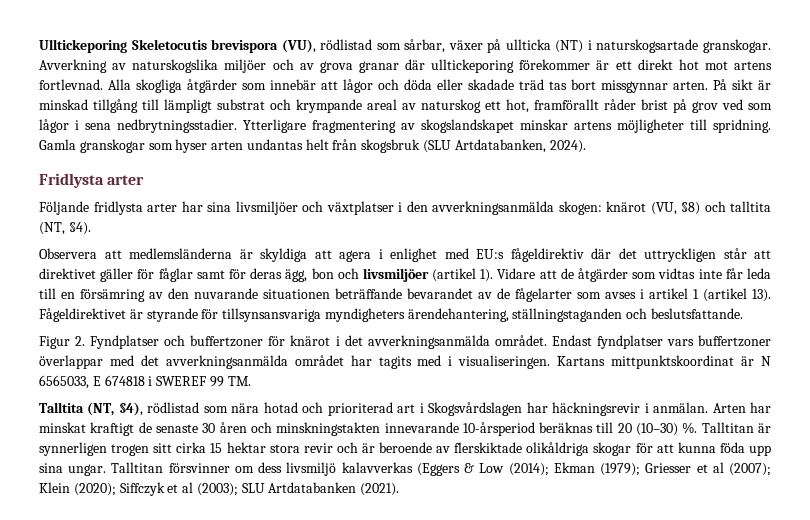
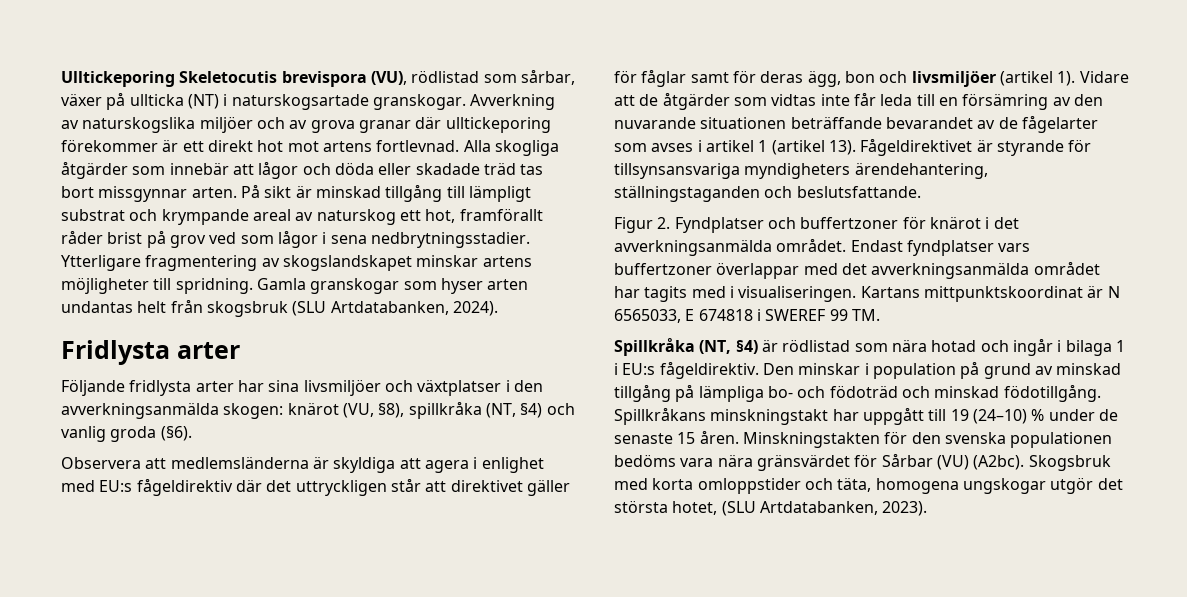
- Följande fridlysta arter har sina livsmiljöer och växtplatser i den avverkningsanmälda skogen: knärot (VU, §8) och talltita (NT, §4).
+ Följande fridlysta arter har sina livsmiljöer och växtplatser i den avverkningsanmälda skogen: knärot (VU, §8), spillkråka (NT, §4) och vanlig groda (§6).
- Talltita (NT, §4), rödlistad som nära hotad och prioriterad art i Skogsvårdslagen har häckningsrevir i anmälan. Arten har minskat kraftigt de senaste 30 åren och minskningstakten innevarande 10-årsperiod beräknas till 20 (10–30) %. Talltitan är synnerligen trogen sitt cirka 15 hektar stora revir och är beroende av flerskiktade olikåldriga skogar för att kunna föda upp sina ungar. Talltitan försvinner om dess livsmiljö kalavverkas (Eggers & Low (2014); Ekman (1979); Griesser et al (2007); Klein (2020); Siffczyk et al (2003); SLU Artdatabanken (2021).
+ Spillkråka (NT, §4) är rödlistad som nära hotad och ingår i bilaga 1 i EU:s fågeldirektiv. Den minskar i population på grund av minskad tillgång på lämpliga bo- och födoträd och minskad födotillgång. Spillkråkans minskningstakt har uppgått till 19 (24–10) % under de senaste 15 åren. Minskningstakten för den svenska populationen bedöms vara nära gränsvärdet för Sårbar (VU) (A2bc). Skogsbruk med korta omloppstider och täta, homogena ungskogar utgör det största hotet, (SLU Artdatabanken, 2023).

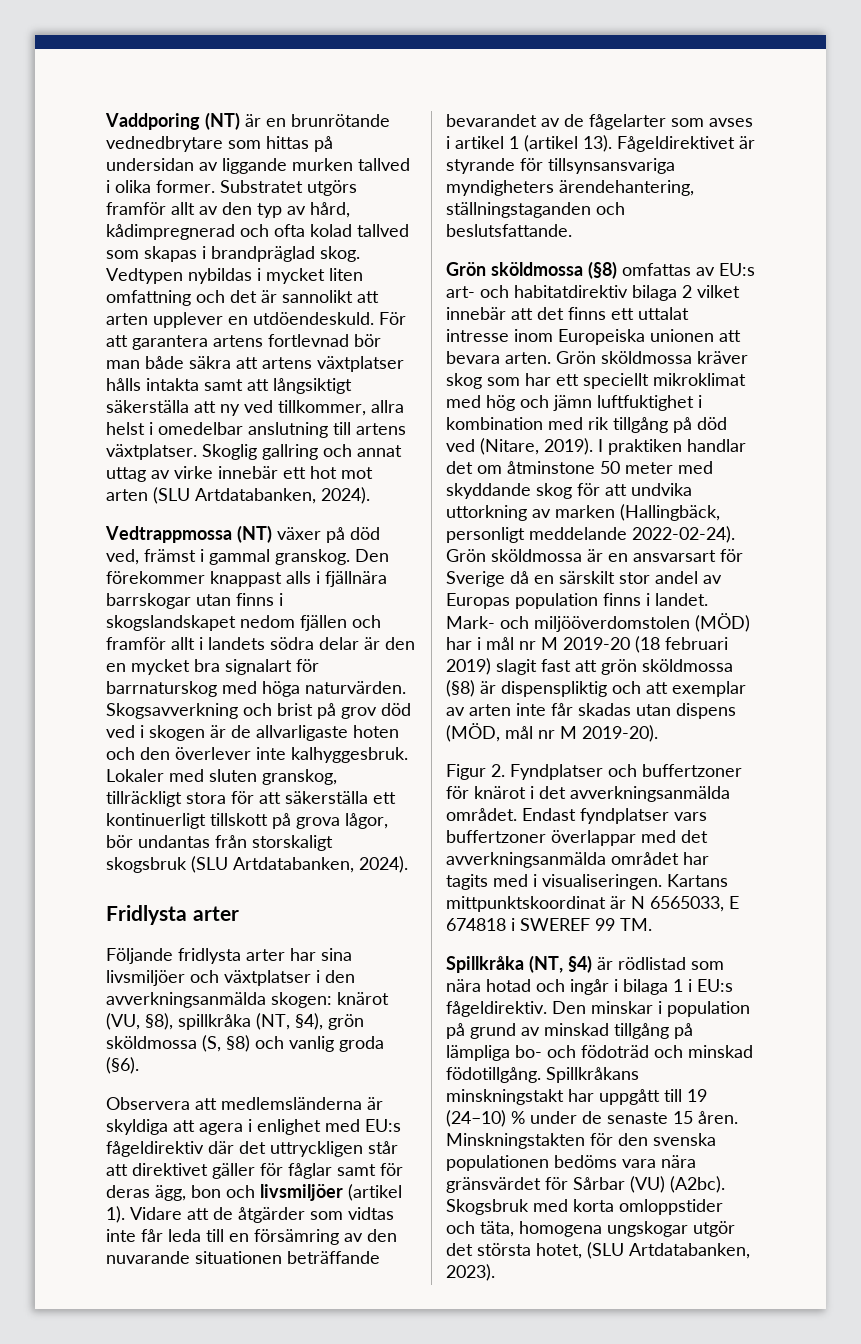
- Ulltickeporing Skeletocutis brevispora (VU), rödlistad som sårbar, växer på ullticka (NT) i naturskogsartade granskogar. Avverkning av naturskogslika miljöer och av grova granar där ulltickeporing förekommer är ett direkt hot mot artens fortlevnad. Alla skogliga åtgärder som innebär att lågor och döda eller skadade träd tas bort missgynnar arten. På sikt är minskad tillgång till lämpligt substrat och krympande areal av naturskog ett hot, framförallt råder brist på grov ved som lågor i sena nedbrytningsstadier. Ytterligare fragmentering av skogslandskapet minskar artens möjligheter till spridning. Gamla granskogar som hyser arten undantas helt från skogsbruk (SLU Artdatabanken, 2024).
+ Vaddporing (NT) är en brunrötande vednedbrytare som hittas på undersidan av liggande murken tallved i olika former. Substratet utgörs framför allt av den typ av hård, kådimpregnerad och ofta kolad tallved som skapas i brandpräglad skog. Vedtypen nybildas i mycket liten omfattning och det är sannolikt att arten upplever en utdöendeskuld. För att garantera artens fortlevnad bör man både säkra att artens växtplatser hålls intakta samt att långsiktigt säkerställa att ny ved tillkommer, allra helst i omedelbar anslutning till artens växtplatser. Skoglig gallring och annat uttag av virke innebär ett hot mot arten (SLU Artdatabanken, 2024).
+ Vedtrappmossa (NT) växer på död ved, främst i gammal granskog. Den förekommer knappast alls i fjällnära barrskogar utan finns i skogslandskapet nedom fjällen och framför allt i landets södra delar är den en mycket bra signalart för barrnaturskog med höga naturvärden. Skogsavverkning och brist på grov död ved i skogen är de allvarligaste hoten och den överlever inte kalhyggesbruk. Lokaler med sluten granskog, tillräckligt stora för att säkerställa ett kontinuerligt tillskott på grova lågor, bör undantas från storskaligt skogsbruk (SLU Artdatabanken, 2024).
- Följande fridlysta arter har sina livsmiljöer och växtplatser i den avverkningsanmälda skogen: knärot (VU, §8), spillkråka (NT, §4) och vanlig groda (§6).
+ Följande fridlysta arter har sina livsmiljöer och växtplatser i den avverkningsanmälda skogen: knärot (VU, §8), spillkråka (NT, §4), grön sköldmossa (S, §8) och vanlig groda (§6).
+ Grön sköldmossa (§8) omfattas av EU:s art- och habitatdirektiv bilaga 2 vilket innebär att det finns ett uttalat intresse inom Europeiska unionen att bevara arten. Grön sköldmossa kräver skog som har ett speciellt mikroklimat med hög och jämn luftfuktighet i kombination med rik tillgång på död ved (Nitare, 2019). I praktiken handlar det om åtminstone 50 meter med skyddande skog för att undvika uttorkning av marken (Hallingbäck, personligt meddelande 2022-02-24). Grön sköldmossa är en ansvarsart för Sverige då en särskilt stor andel av Europas population finns i landet. Mark- och miljööverdomstolen (MÖD) har i mål nr M 2019-20 (18 februari 2019) slagit fast att grön sköldmossa (§8) är dispenspliktig och att exemplar av arten inte får skadas utan dispens (MÖD, mål nr M 2019-20).

